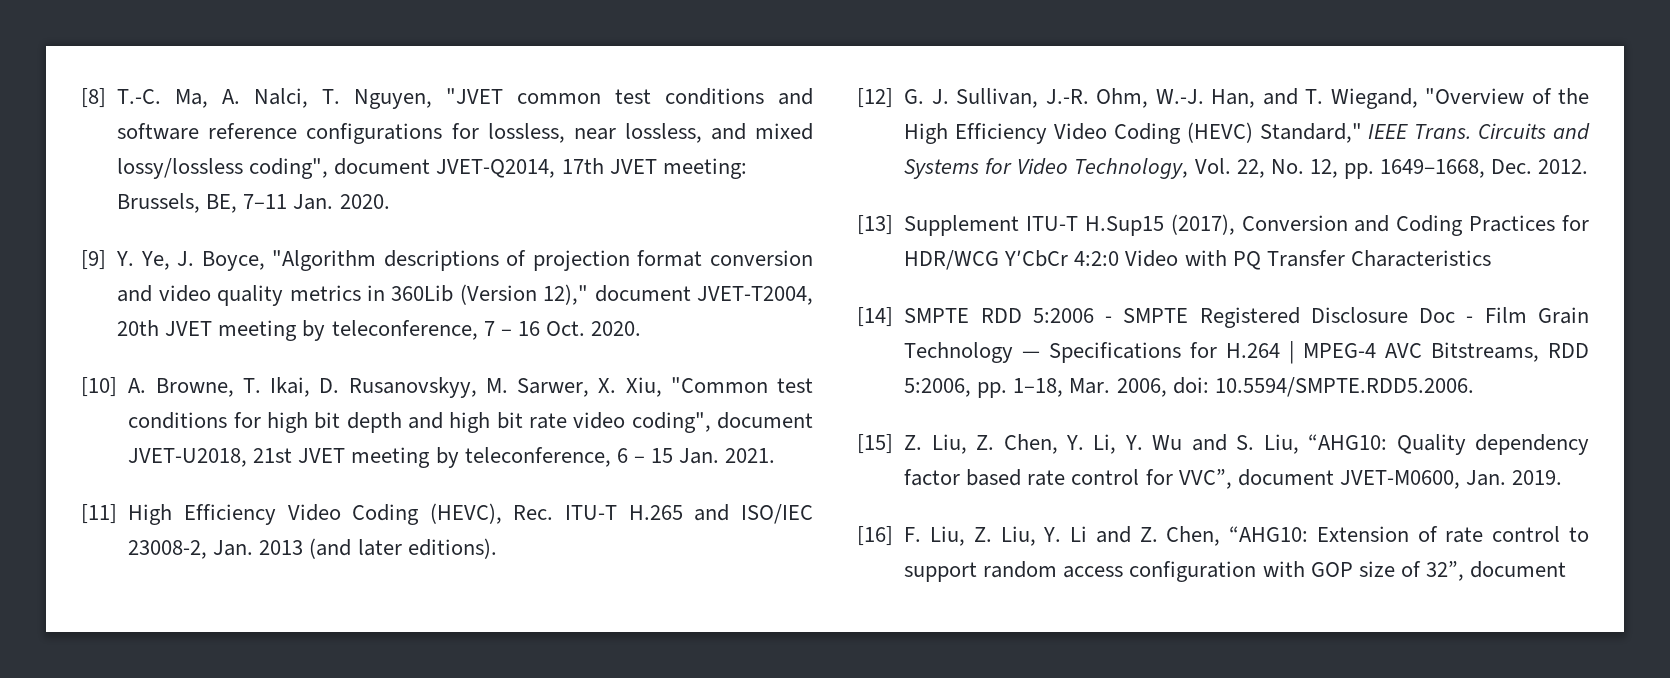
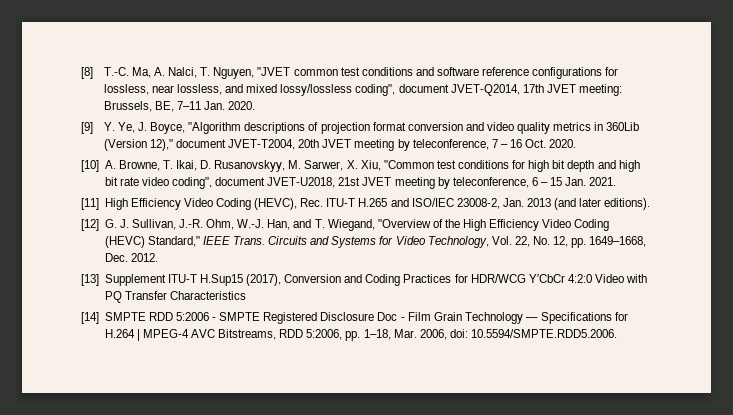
- [15] Z. Liu, Z. Chen, Y. Li, Y. Wu and S. Liu, “AHG10: Quality dependency factor based rate control for VVC”, document JVET-M0600, Jan. 2019.
- [16] F. Liu, Z. Liu, Y. Li and Z. Chen, “AHG10: Extension of rate control to support random access configuration with GOP size of 32”, document

